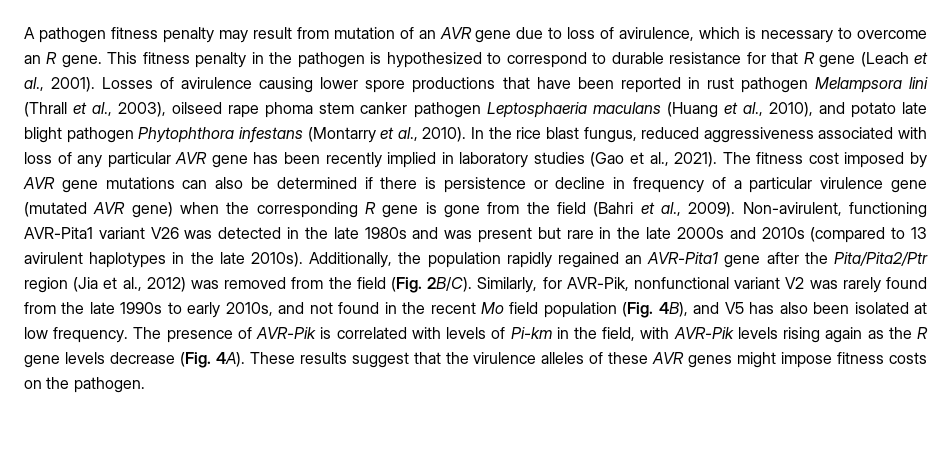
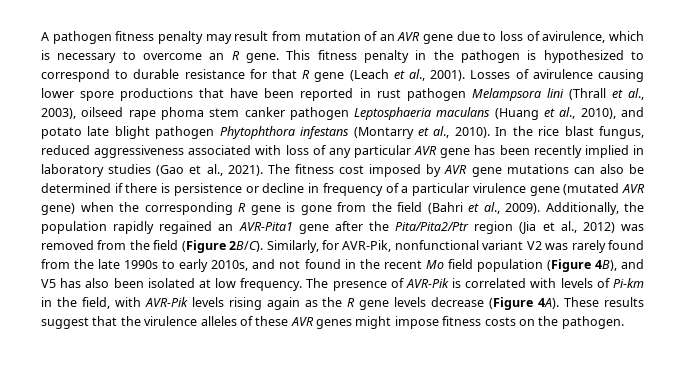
- Non-avirulent, functioning AVR-Pita1 variant V26 was detected in the late 1980s and was present but rare in the late 2000s and 2010s (compared to 13 avirulent haplotypes in the late 2010s).
- Additionally, the population rapidly regained an AVR-Pita1 gene after the Pita/Pita2/Ptr region (Jia et al., 2012) was removed from the field (Fig. 2B/C).
+ Additionally, the population rapidly regained an AVR-Pita1 gene after the Pita/Pita2/Ptr region (Jia et al., 2012) was removed from the field (Figure 2B/C).
- Similarly, for AVR-Pik, nonfunctional variant V2 was rarely found from the late 1990s to early 2010s, and not found in the recent Mo field population (Fig. 4B), and V5 has also been isolated at low frequency.
+ Similarly, for AVR-Pik, nonfunctional variant V2 was rarely found from the late 1990s to early 2010s, and not found in the recent Mo field population (Figure 4B), and V5 has also been isolated at low frequency.
- The presence of AVR-Pik is correlated with levels of Pi-km in the field, with AVR-Pik levels rising again as the R gene levels decrease (Fig. 4A).
+ The presence of AVR-Pik is correlated with levels of Pi-km in the field, with AVR-Pik levels rising again as the R gene levels decrease (Figure 4A).

